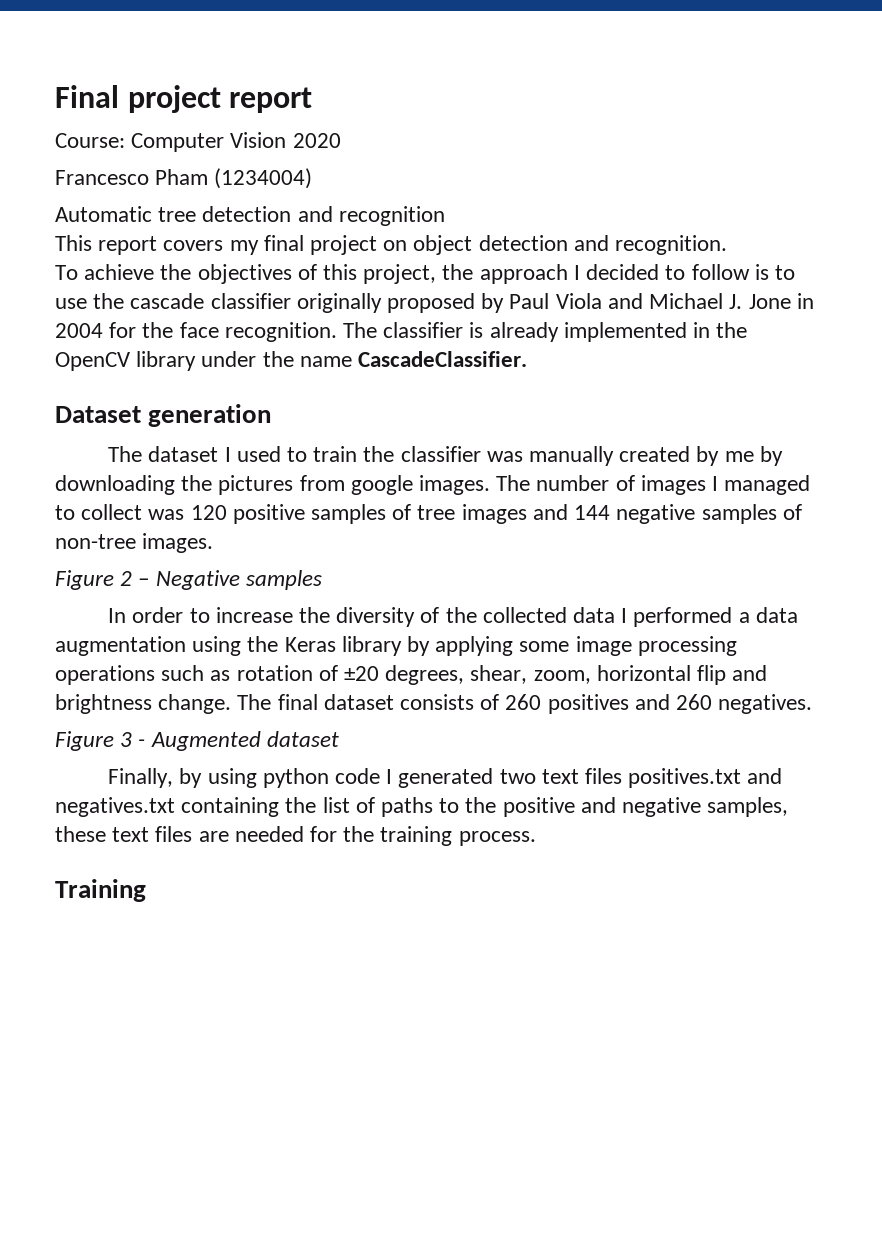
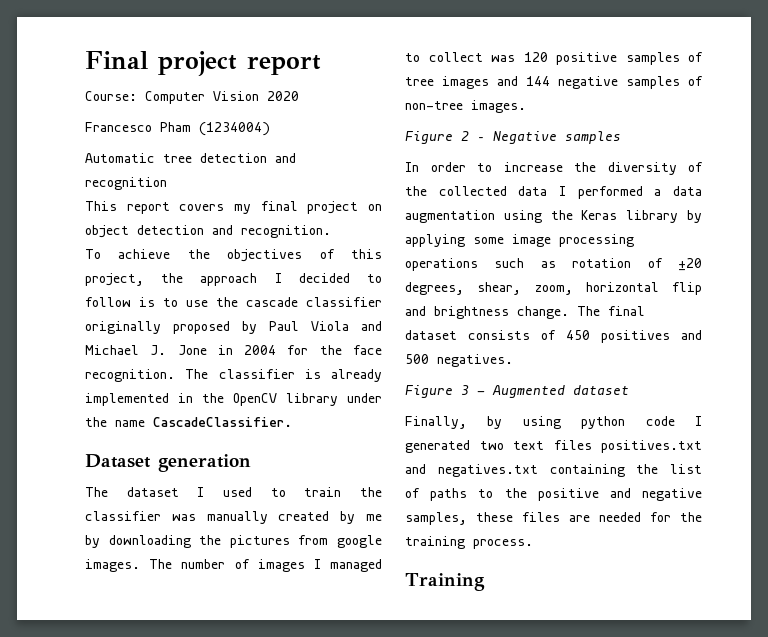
- The final dataset consists of 260 positives and 260 negatives.
+ The final dataset consists of 450 positives and 500 negatives.
- Finally, by using python code I generated two text files positives.txt and negatives.txt containing the list of paths to the positive and negative samples, these text files are needed for the training process.
+ Finally, by using python code I generated two text files positives.txt and negatives.txt containing the list of paths to the positive and negative samples, these files are needed for the training process.

